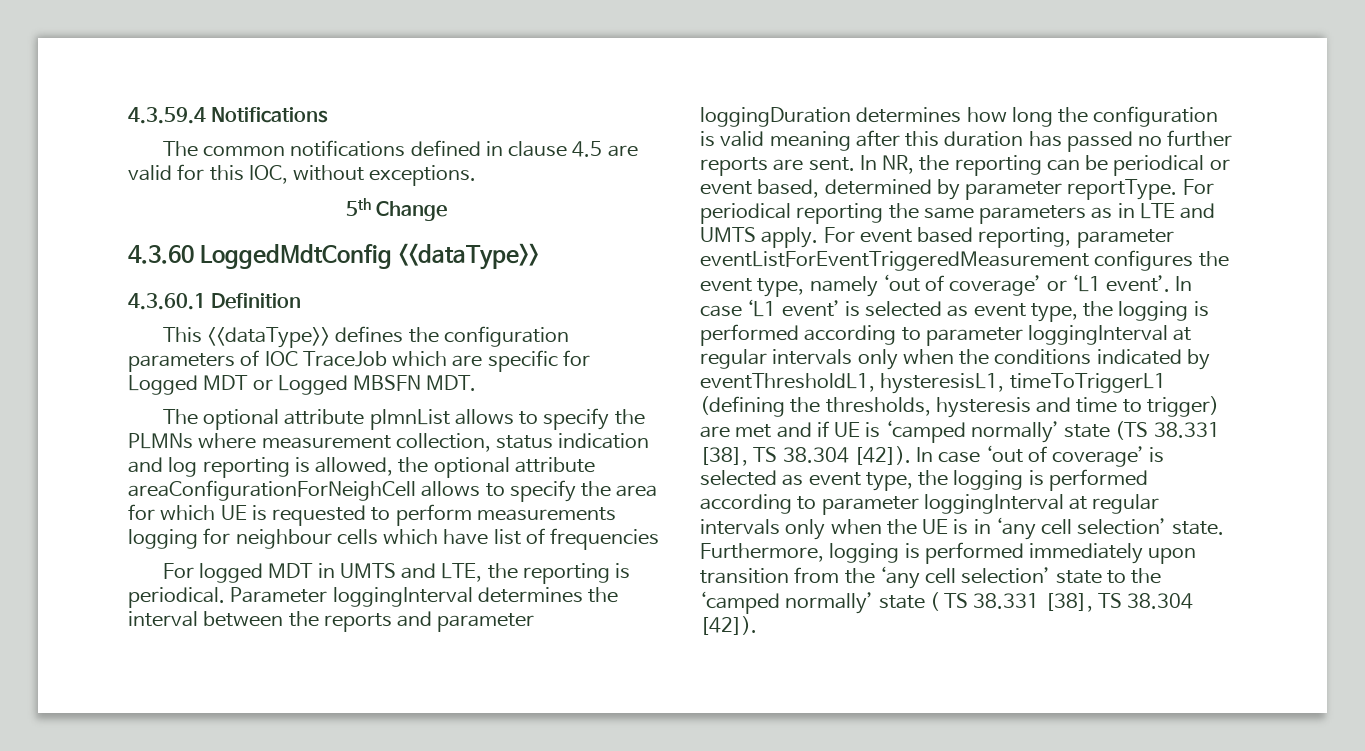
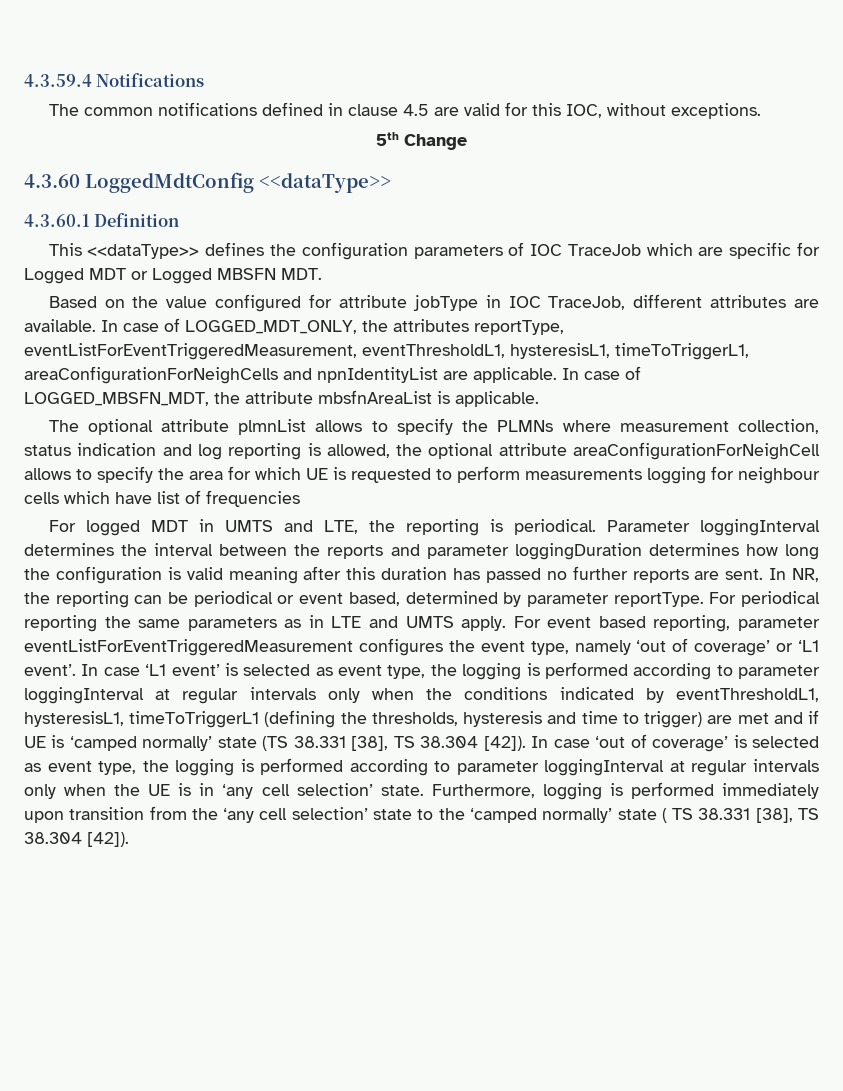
+ Based on the value configured for attribute jobType in IOC TraceJob, different attributes are available. In case of LOGGED_MDT_ONLY, the attributes reportType, eventListForEventTriggeredMeasurement, eventThresholdL1, hysteresisL1, timeToTriggerL1, areaConfigurationForNeighCells and npnIdentityList are applicable. In case of LOGGED_MBSFN_MDT, the attribute mbsfnAreaList is applicable.

